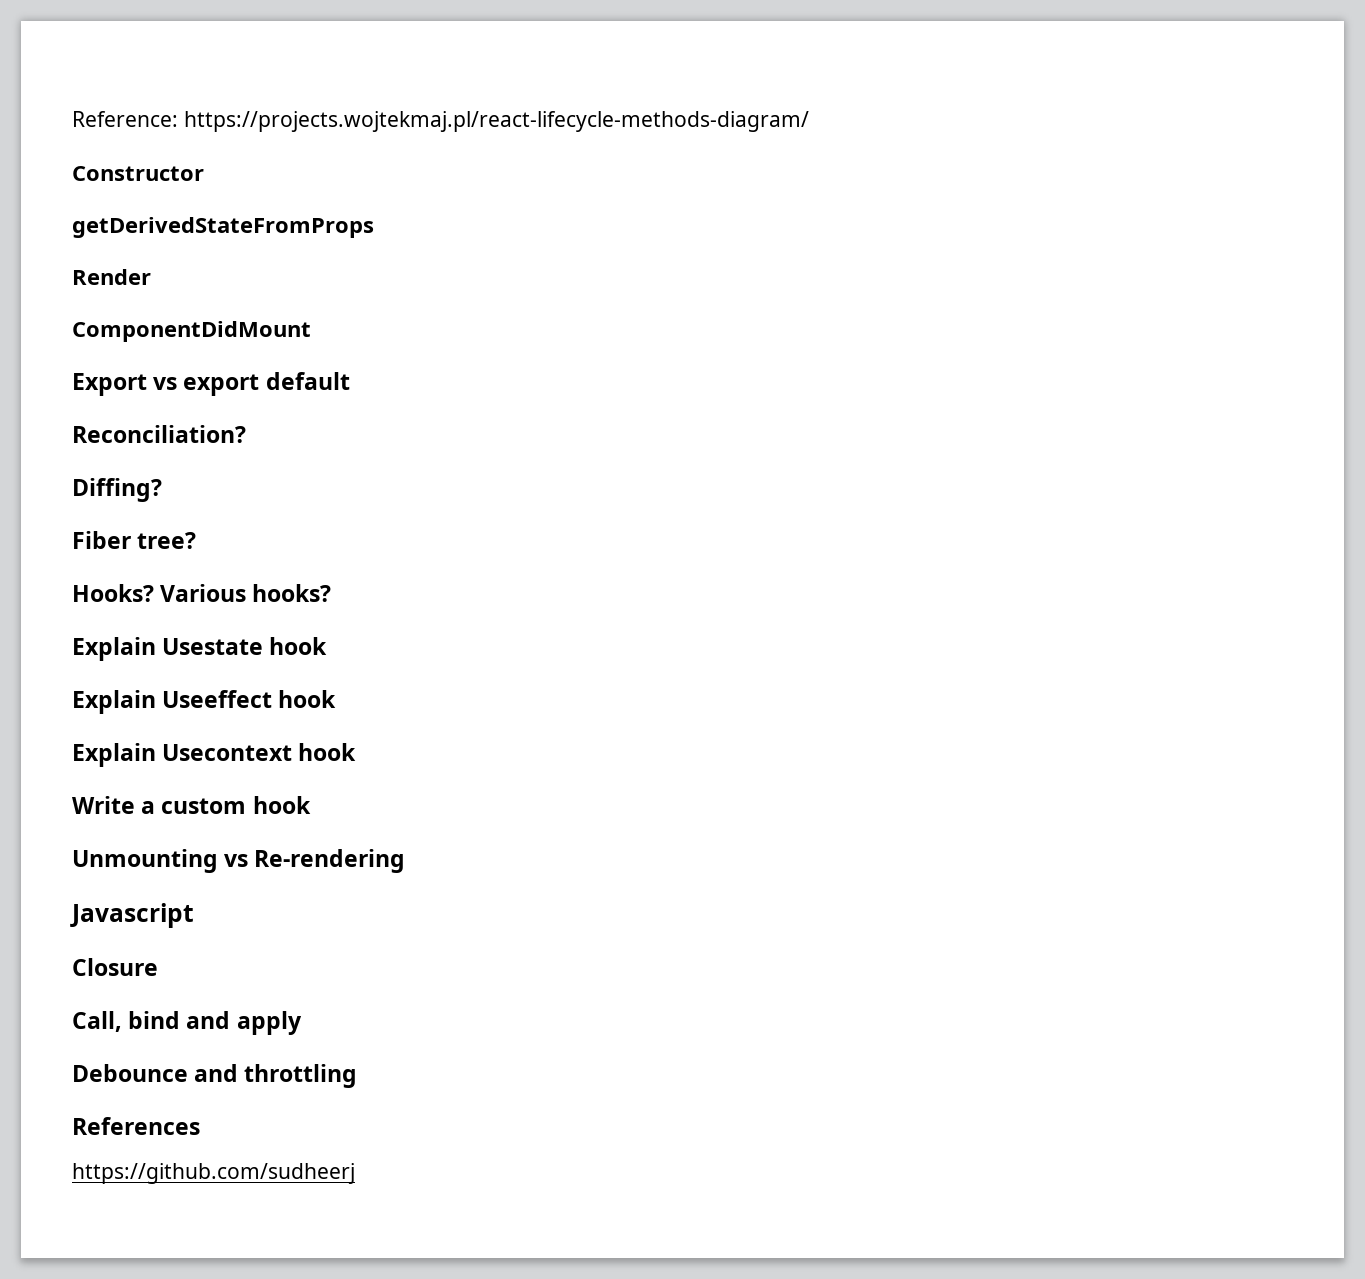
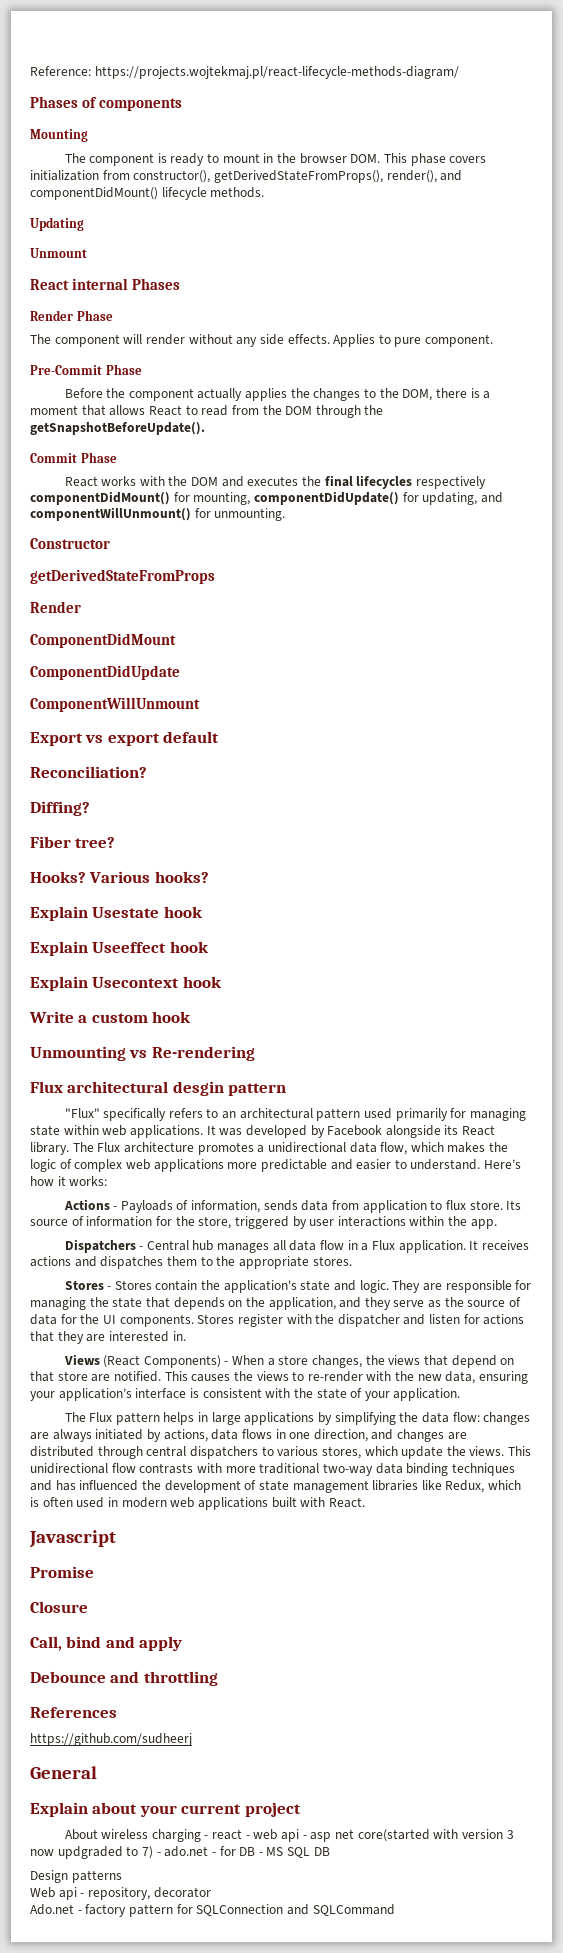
+ Phases of components
+ Mounting
+ The component is ready to mount in the browser DOM. This phase covers initialization from constructor(), getDerivedStateFromProps(), render(), and componentDidMount() lifecycle methods.
+ Updating
+ Unmount
+ React internal Phases
+ Render Phase
+ The component will render without any side effects. Applies to pure component.
+ Pre-Commit Phase
+ Before the component actually applies the changes to the DOM, there is a moment that allows React to read from the DOM through the getSnapshotBeforeUpdate().
+ Commit Phase
+ React works with the DOM and executes the final lifecycles respectively componentDidMount() for mounting, componentDidUpdate() for updating, and componentWillUnmount() for unmounting.
+ ComponentDidUpdate
+ ComponentWillUnmount
+ Flux architectural desgin pattern
+ "Flux" specifically refers to an architectural pattern used primarily for managing state within web applications. It was developed by Facebook alongside its React library. The Flux architecture promotes a unidirectional data flow, which makes the logic of complex web applications more predictable and easier to understand. Here’s how it works:
+ Actions - Payloads of information, sends data from application to flux store. Its source of information for the store, triggered by user interactions within the app.
+ Dispatchers - Central hub manages all data flow in a Flux application. It receives actions and dispatches them to the appropriate stores.
+ Stores - Stores contain the application's state and logic. They are responsible for managing the state that depends on the application, and they serve as the source of data for the UI components. Stores register with the dispatcher and listen for actions that they are interested in.
+ Views (React Components) - When a store changes, the views that depend on that store are notified. This causes the views to re-render with the new data, ensuring your application’s interface is consistent with the state of your application.
+ The Flux pattern helps in large applications by simplifying the data flow: changes are always initiated by actions, data flows in one direction, and changes are distributed through central dispatchers to various stores, which update the views. This unidirectional flow contrasts with more traditional two-way data binding techniques and has influenced the development of state management libraries like Redux, which is often used in modern web applications built with React.
+ Promise
+ General
+ Explain about your current project
+ About wireless charging - react - web api - asp net core(started with version 3 now updgraded to 7) - ado.net - for DB - MS SQL DB
+ Design patterns
+ Web api - repository, decorator
+ Ado.net - factory pattern for SQLConnection and SQLCommand

